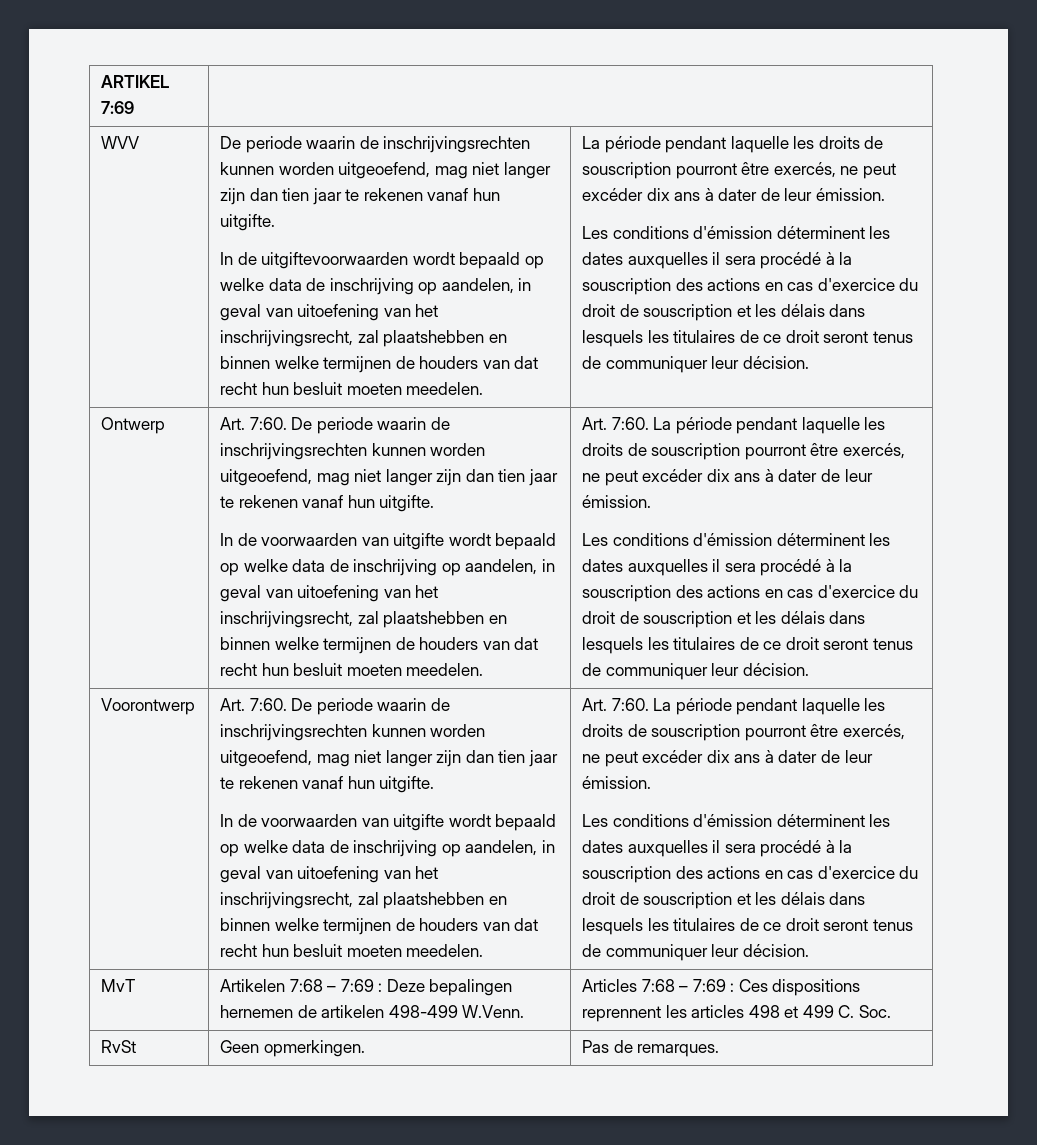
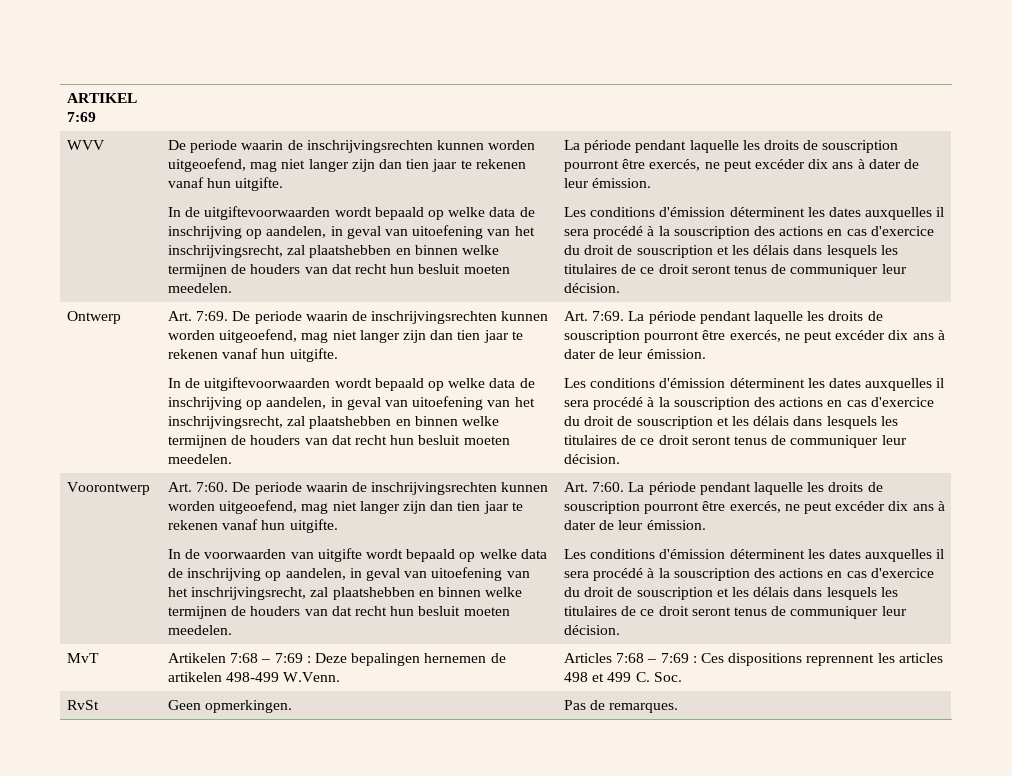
- Ontwerp | Art. 7:60. De periode waarin de inschrijvingsrechten kunnen worden uitgeoefend, mag niet langer zijn dan tien jaar te rekenen vanaf hun uitgifte.
- In de voorwaarden van uitgifte wordt bepaald op welke data de inschrijving op aandelen, in geval van uitoefening van het inschrijvingsrecht, zal plaatshebben en binnen welke termijnen de houders van dat recht hun besluit moeten meedelen. | Art. 7:60.
+ Ontwerp | Art. 7:69. De periode waarin de inschrijvingsrechten kunnen worden uitgeoefend, mag niet langer zijn dan tien jaar te rekenen vanaf hun uitgifte.
+ In de uitgiftevoorwaarden wordt bepaald op welke data de inschrijving op aandelen, in geval van uitoefening van het inschrijvingsrecht, zal plaatshebben en binnen welke termijnen de houders van dat recht hun besluit moeten meedelen. | Art. 7:69.

